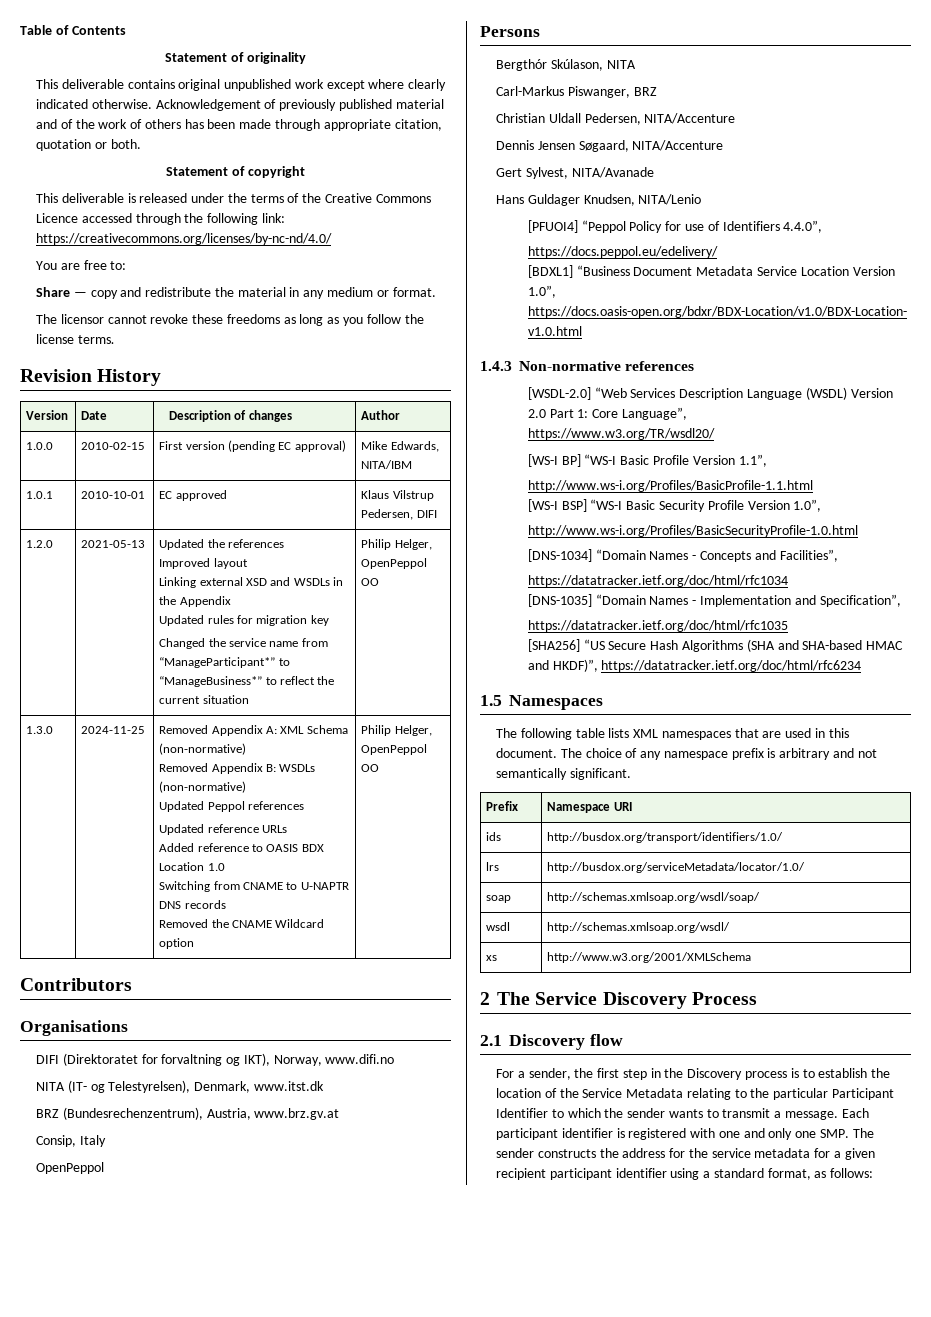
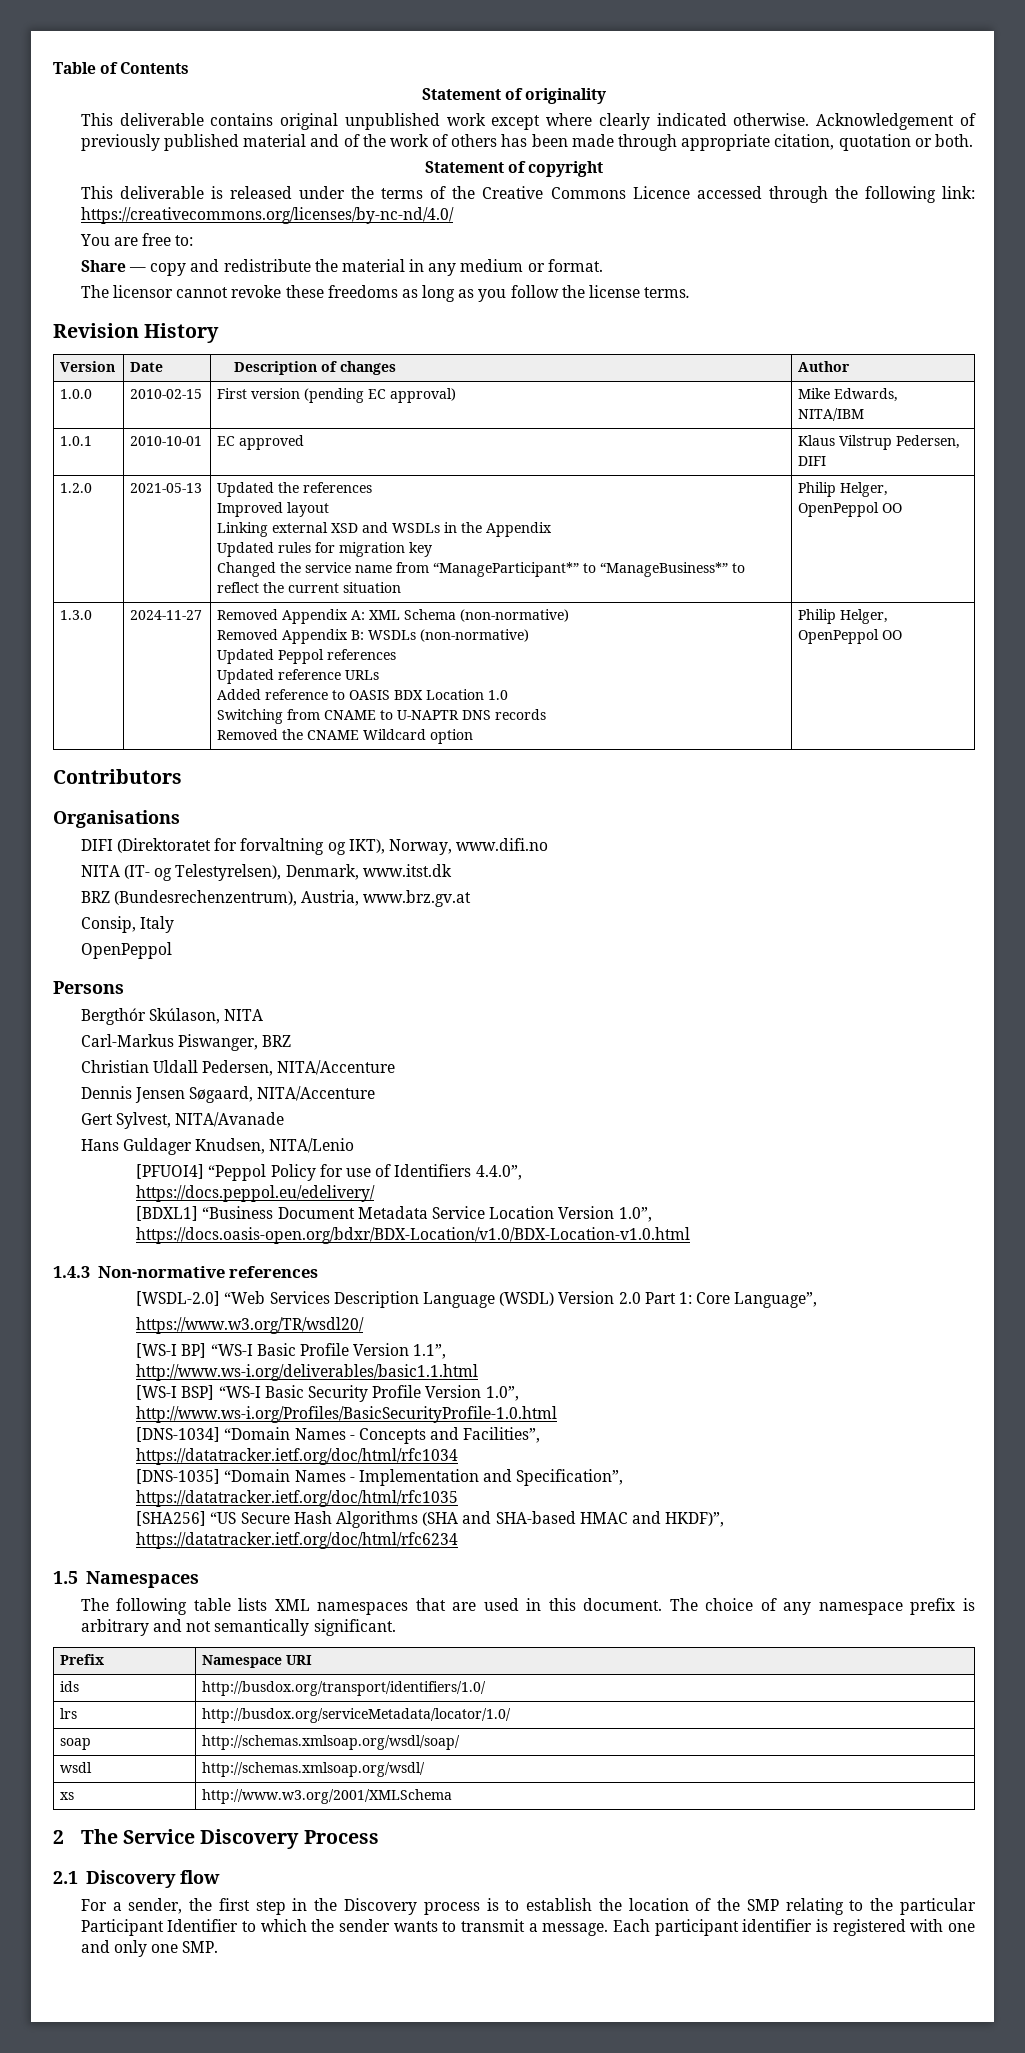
- 2024-11-25
+ 2024-11-27
- http://www.ws-i.org/Profiles/BasicProfile-1.1.html
+ http://www.ws-i.org/deliverables/basic1.1.html
- For a sender, the first step in the Discovery process is to establish the location of the Service Metadata relating to the particular Participant Identifier to which the sender wants to transmit a message.
+ For a sender, the first step in the Discovery process is to establish the location of the SMP relating to the particular Participant Identifier to which the sender wants to transmit a message.
- Each participant identifier is registered with one and only one SMP. The sender constructs the address for the service metadata for a given recipient participant identifier using a standard format, as follows:
+ Each participant identifier is registered with one and only one SMP.

